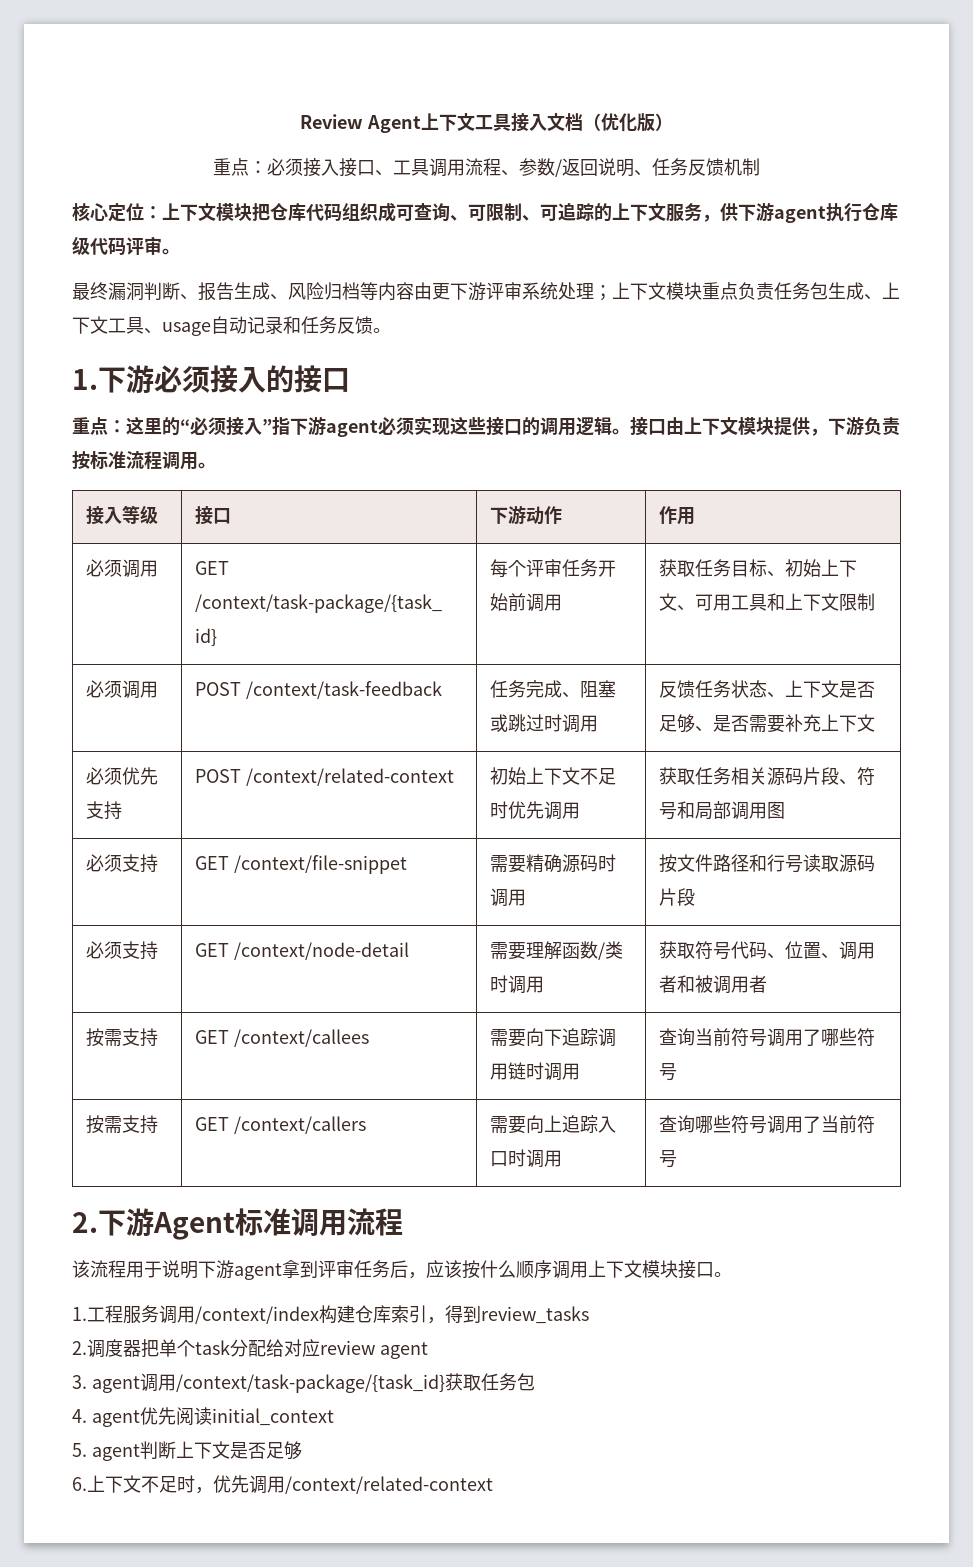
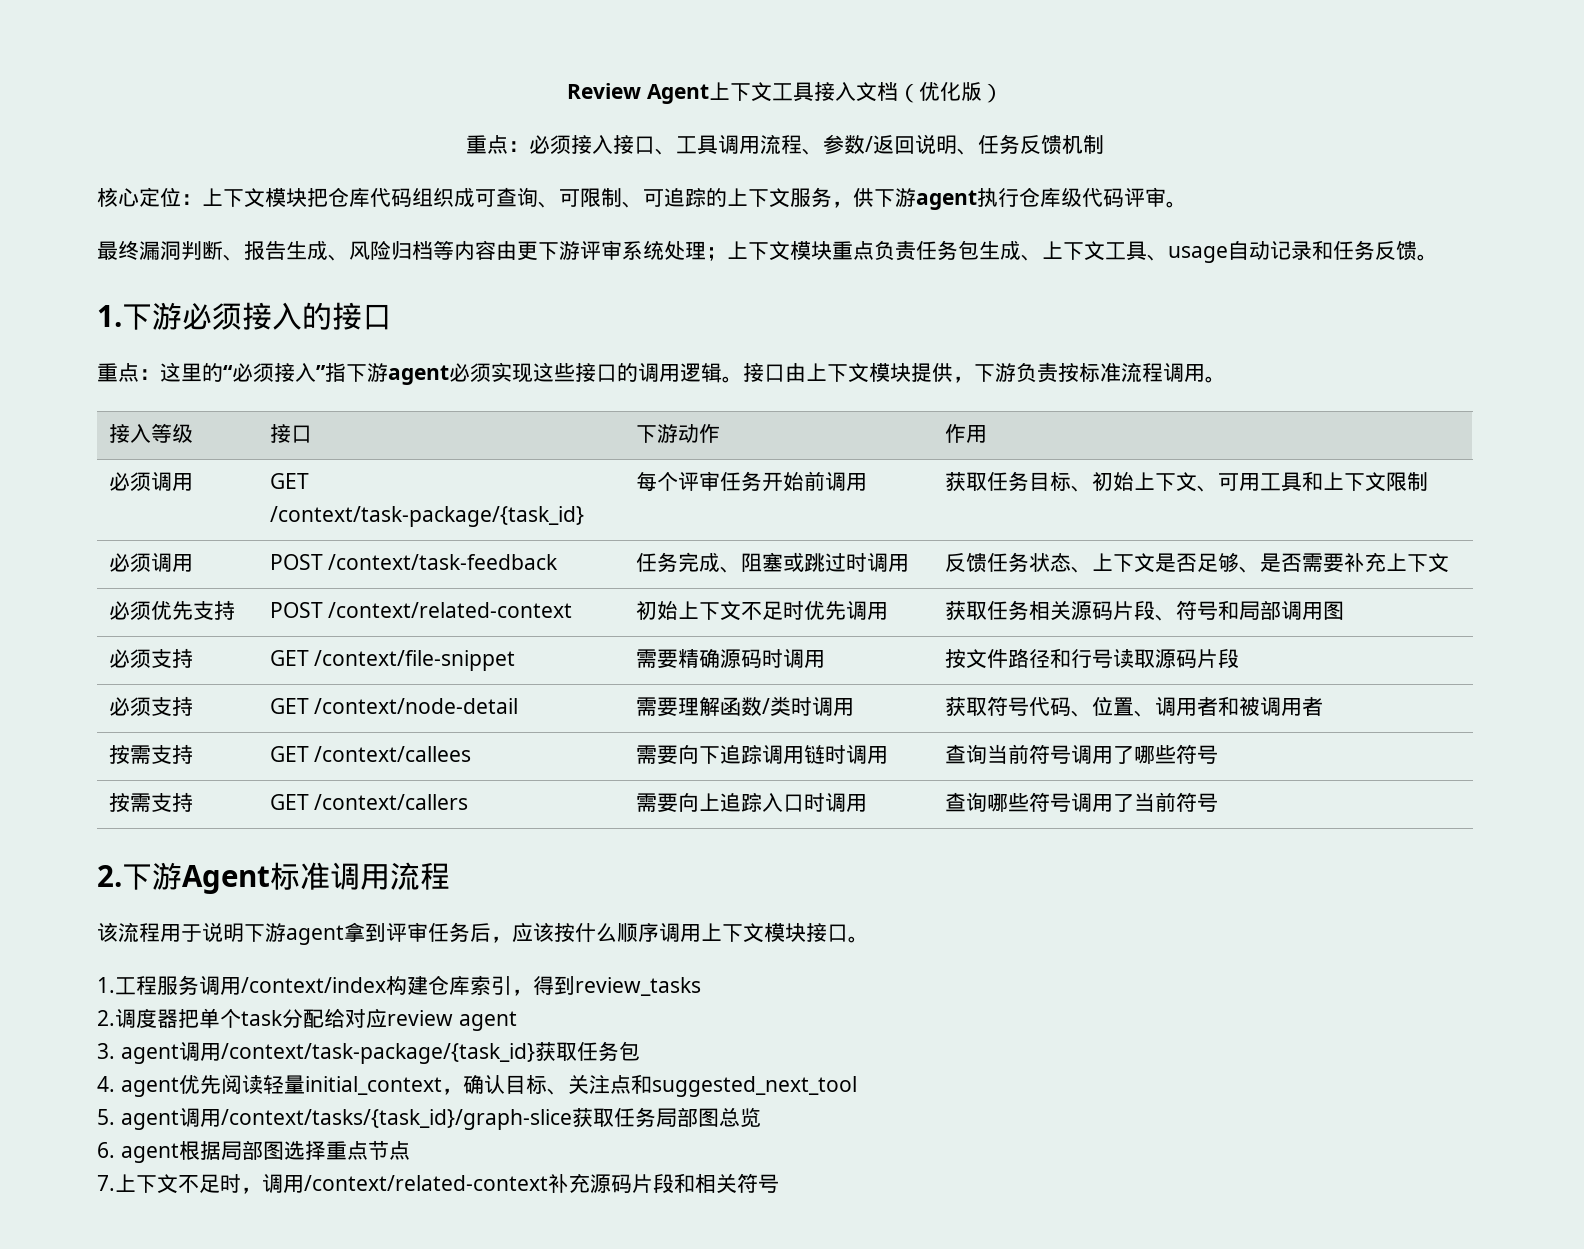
- 4. agent优先阅读initial_context
- 5. agent判断上下文是否足够
- 6.上下文不足时，优先调用/context/related-context
+ 4. agent优先阅读轻量initial_context，确认目标、关注点和suggested_next_tool
+ 5. agent调用/context/tasks/{task_id}/graph-slice获取任务局部图总览
+ 6. agent根据局部图选择重点节点
+ 7.上下文不足时，调用/context/related-context补充源码片段和相关符号

